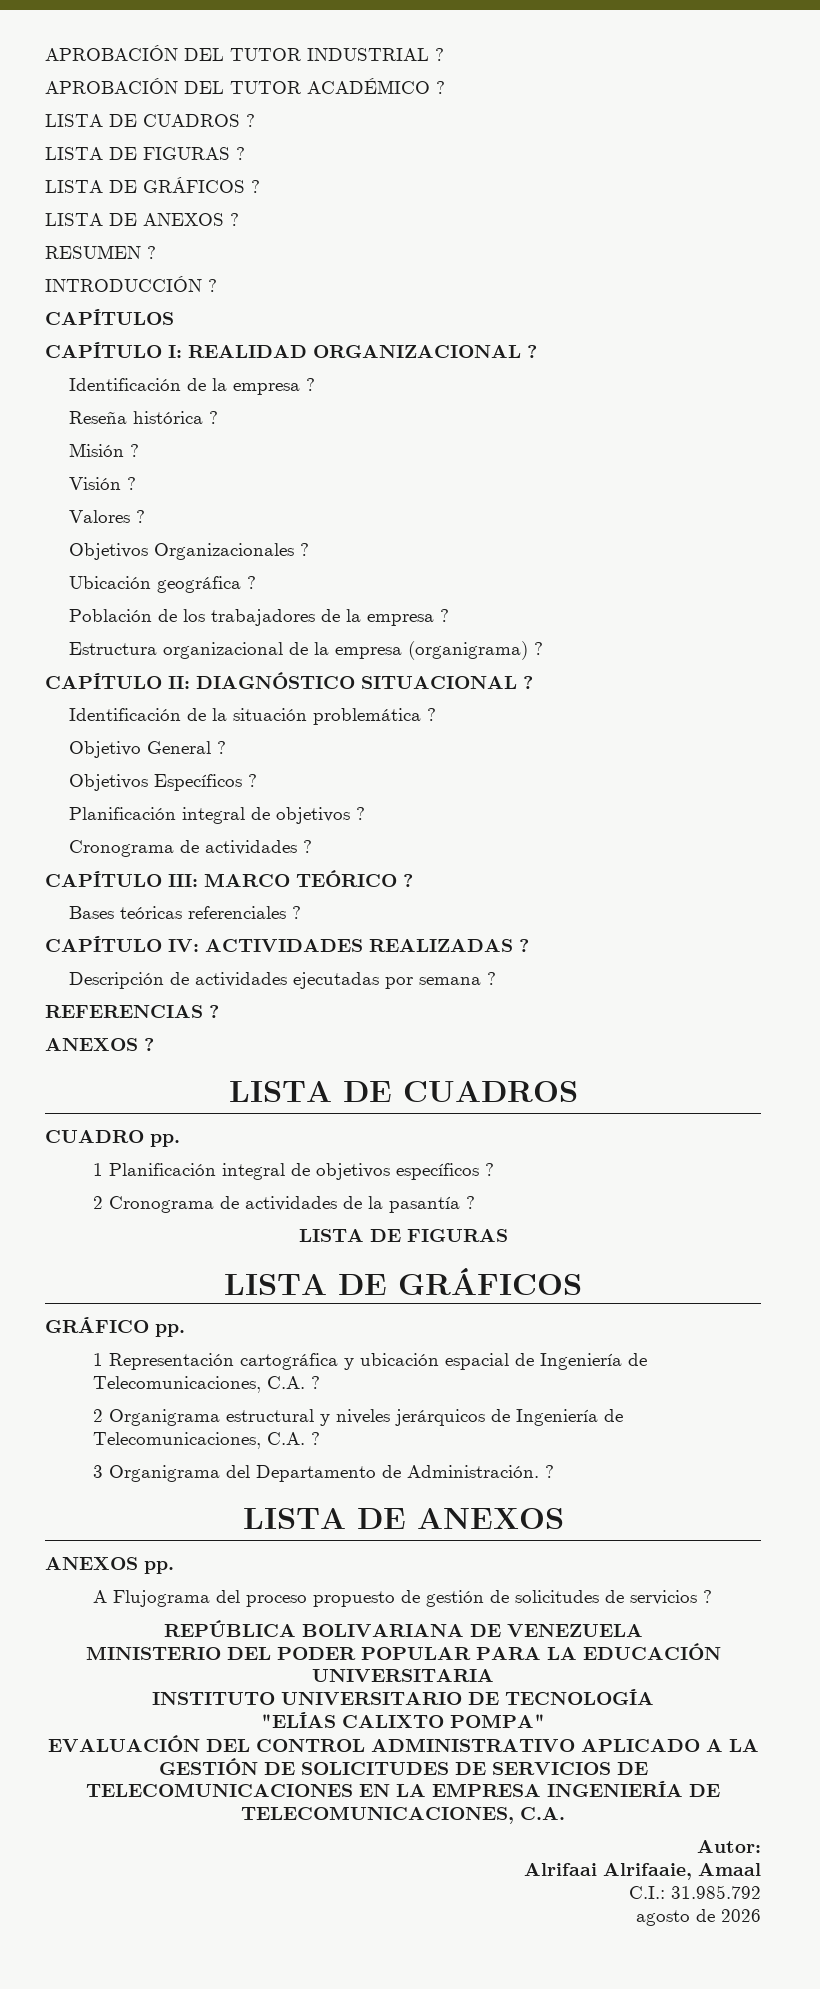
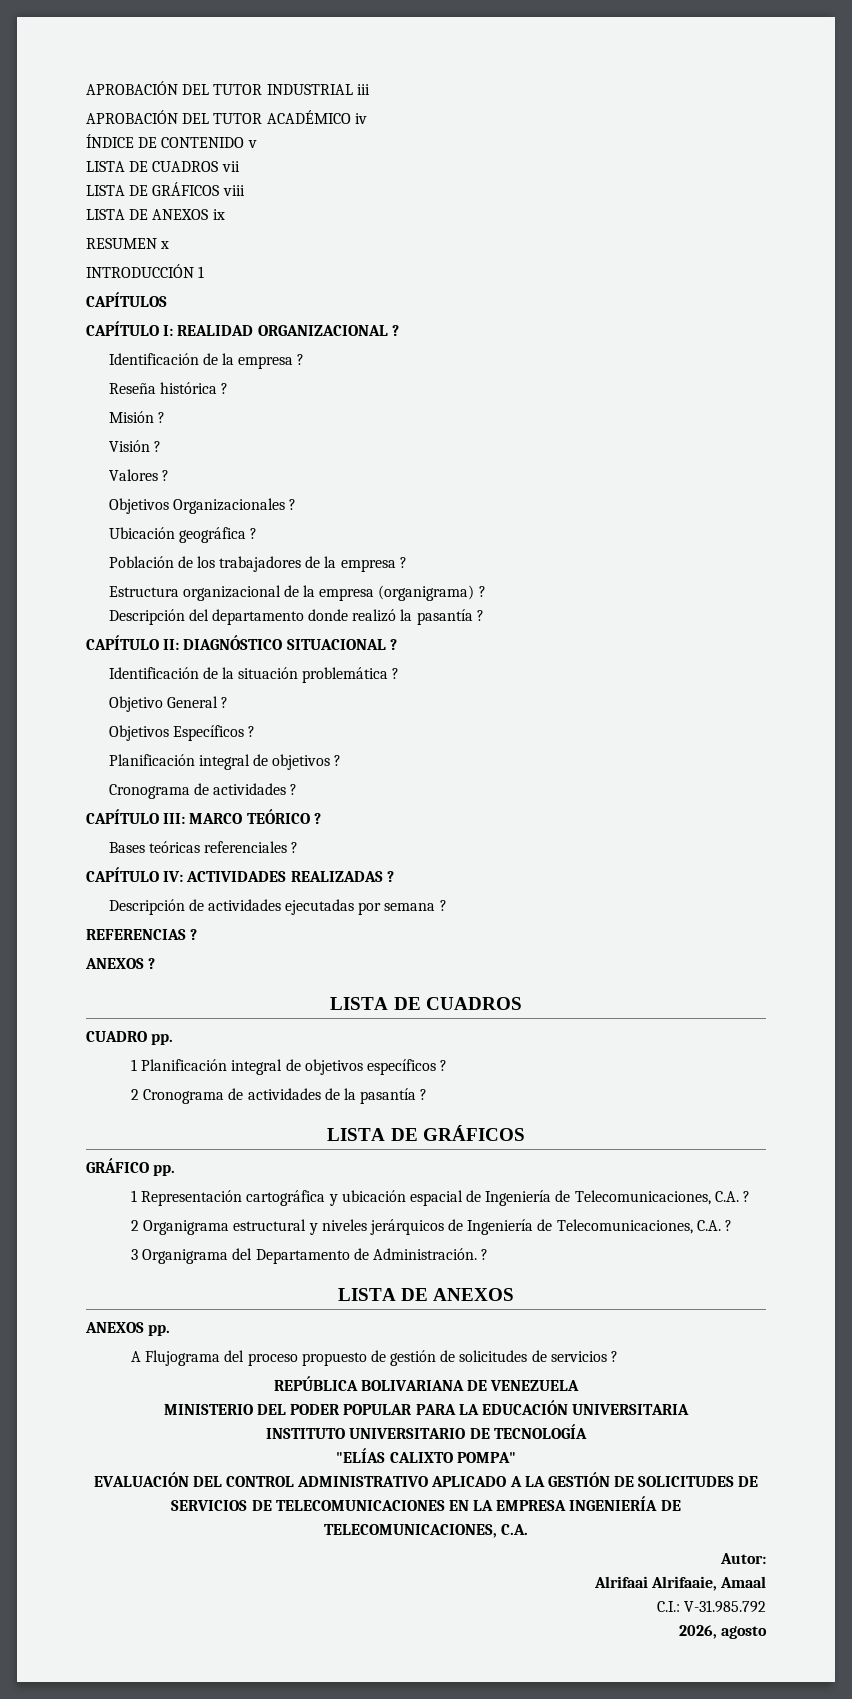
- APROBACIÓN DEL TUTOR INDUSTRIAL ?
+ APROBACIÓN DEL TUTOR INDUSTRIAL iii
- APROBACIÓN DEL TUTOR ACADÉMICO ?
- LISTA DE CUADROS ?
- LISTA DE FIGURAS ?
- LISTA DE GRÁFICOS ?
- LISTA DE ANEXOS ?
+ APROBACIÓN DEL TUTOR ACADÉMICO iv
+ ÍNDICE DE CONTENIDO v
+ LISTA DE CUADROS vii
+ LISTA DE GRÁFICOS viii
+ LISTA DE ANEXOS ix
- RESUMEN ?
+ RESUMEN x
- INTRODUCCIÓN ?
+ INTRODUCCIÓN 1
+ Descripción del departamento donde realizó la pasantía ?
  2 Cronograma de actividades de la pasantía ?
- LISTA DE FIGURAS
- C.I.: 31.985.792
- agosto de 2026
+ C.I.: V-31.985.792
+ 2026, agosto

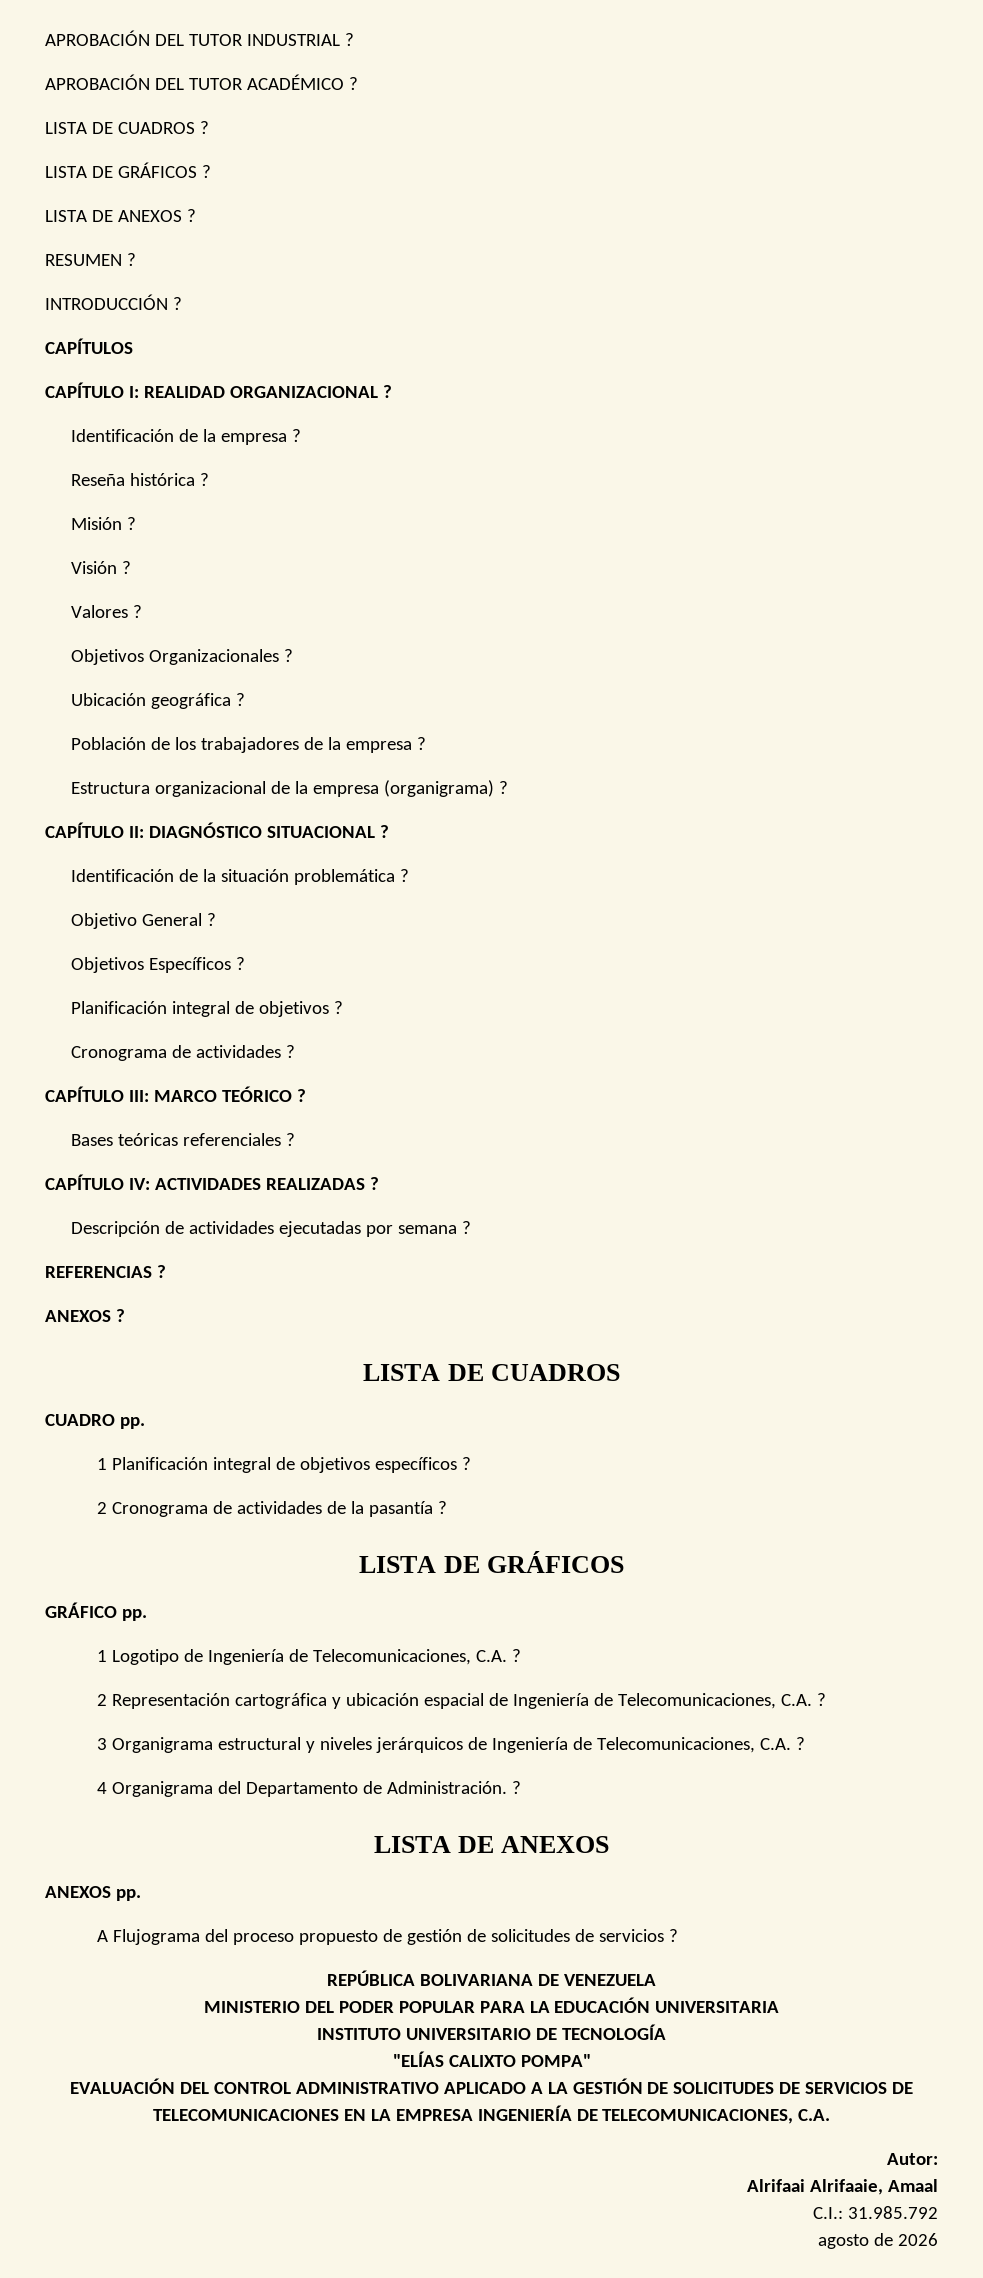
- APROBACIÓN DEL TUTOR INDUSTRIAL iii
+ APROBACIÓN DEL TUTOR INDUSTRIAL ?
- APROBACIÓN DEL TUTOR ACADÉMICO iv
- ÍNDICE DE CONTENIDO v
- LISTA DE CUADROS vii
- LISTA DE GRÁFICOS viii
- LISTA DE ANEXOS ix
+ APROBACIÓN DEL TUTOR ACADÉMICO ?
+ LISTA DE CUADROS ?
+ LISTA DE GRÁFICOS ?
+ LISTA DE ANEXOS ?
- RESUMEN x
+ RESUMEN ?
- INTRODUCCIÓN 1
+ INTRODUCCIÓN ?
- Descripción del departamento donde realizó la pasantía ?
- 1 Representación cartográfica y ubicación espacial de Ingeniería de Telecomunicaciones, C.A. ?
+ 1 Logotipo de Ingeniería de Telecomunicaciones, C.A. ?
+ 2 Representación cartográfica y ubicación espacial de Ingeniería de Telecomunicaciones, C.A. ?
- 2 Organigrama estructural y niveles jerárquicos de Ingeniería de Telecomunicaciones, C.A. ?
+ 3 Organigrama estructural y niveles jerárquicos de Ingeniería de Telecomunicaciones, C.A. ?
- 3 Organigrama del Departamento de Administración.
+ 4 Organigrama del Departamento de Administración.
- C.I.: V-31.985.792
- 2026, agosto
+ C.I.: 31.985.792
+ agosto de 2026

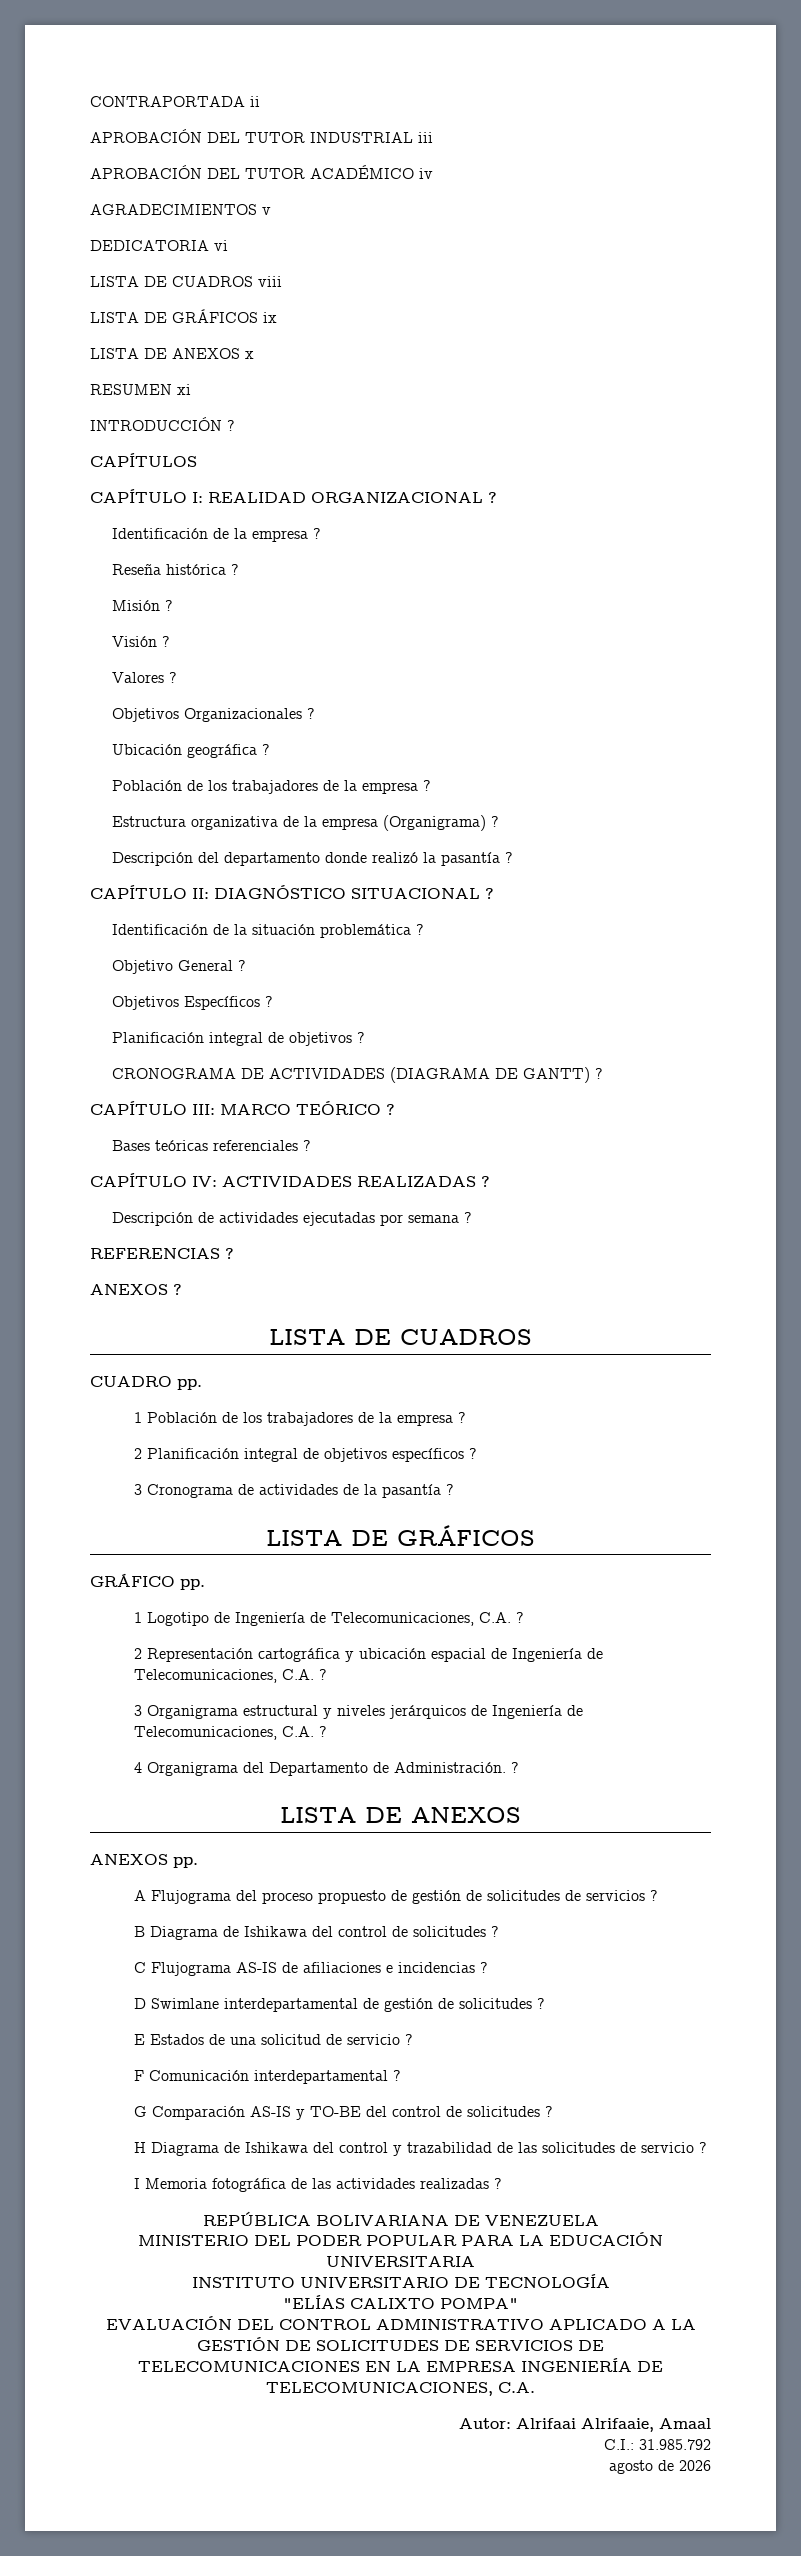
+ CONTRAPORTADA ii
- APROBACIÓN DEL TUTOR INDUSTRIAL ?
+ APROBACIÓN DEL TUTOR INDUSTRIAL iii
- APROBACIÓN DEL TUTOR ACADÉMICO ?
- LISTA DE CUADROS ?
- LISTA DE GRÁFICOS ?
- LISTA DE ANEXOS ?
+ APROBACIÓN DEL TUTOR ACADÉMICO iv
+ AGRADECIMIENTOS v
+ DEDICATORIA vi
+ LISTA DE CUADROS viii
+ LISTA DE GRÁFICOS ix
+ LISTA DE ANEXOS x
- RESUMEN ?
+ RESUMEN xi
- Estructura organizacional de la empresa (organigrama) ?
+ Estructura organizativa de la empresa (Organigrama) ?
+ Descripción del departamento donde realizó la pasantía ?
- Cronograma de actividades ?
+ CRONOGRAMA DE ACTIVIDADES (DIAGRAMA DE GANTT) ?
- 1 Planificación integral de objetivos específicos ?
+ 1 Población de los trabajadores de la empresa ?
+ 2 Planificación integral de objetivos específicos ?
- 2 Cronograma de actividades de la pasantía ?
+ 3 Cronograma de actividades de la pasantía ?
+ B Diagrama de Ishikawa del control de solicitudes ?
+ C Flujograma AS-IS de afiliaciones e incidencias ?
+ D Swimlane interdepartamental de gestión de solicitudes ?
+ E Estados de una solicitud de servicio ?
+ F Comunicación interdepartamental ?
+ G Comparación AS-IS y TO-BE del control de solicitudes ?
+ H Diagrama de Ishikawa del control y trazabilidad de las solicitudes de servicio ?
+ I Memoria fotográfica de las actividades realizadas ?
- Autor:
- Alrifaai Alrifaaie, Amaal
+ Autor: Alrifaai Alrifaaie, Amaal

